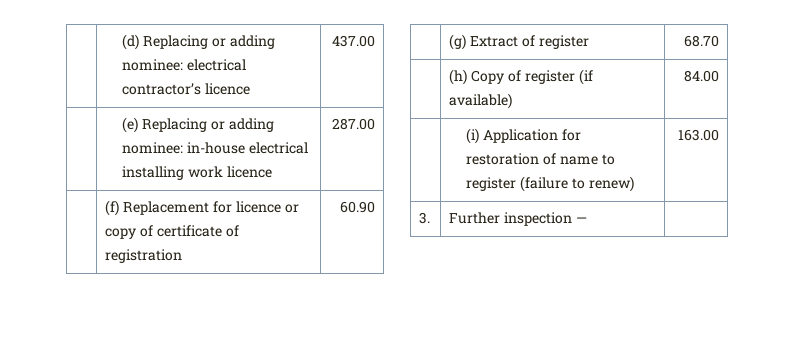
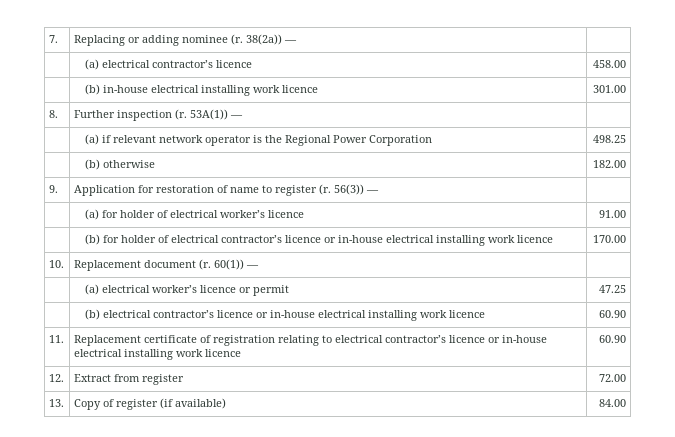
- | (d) Replacing or adding nominee: electrical contractor’s licence | 437.00
- | (e) Replacing or adding nominee: in-house electrical installing work licence | 287.00
- | (f) Replacement for licence or copy of certificate of registration | 60.90
- | (g) Extract of register | 68.70
- | (h) Copy of register (if available) | 84.00
+ 7. | Replacing or adding nominee (r. 38(2a)) — |
+ | (a) electrical contractor’s licence | 458.00
+ | (b) in-house electrical installing work licence | 301.00
+ 8. | Further inspection (r. 53A(1)) — |
+ | (a) if relevant network operator is the Regional Power Corporation | 498.25
+ | (b) otherwise | 182.00
+ 9. | Application for restoration of name to register (r. 56(3)) — |
+ | (a) for holder of electrical worker’s licence | 91.00
+ | (b) for holder of electrical contractor’s licence or in-house electrical installing work licence | 170.00
+ 10. | Replacement document (r. 60(1)) — |
+ | (a) electrical worker’s licence or permit | 47.25
+ | (b) electrical contractor’s licence or in-house electrical installing work licence | 60.90
+ 11. | Replacement certificate of registration relating to electrical contractor’s licence or in-house electrical installing work licence | 60.90
+ 12. | Extract from register | 72.00
+ 13. | Copy of register (if available) | 84.00
- | (i) Application for restoration of name to register (failure to renew) | 163.00
- 3. | Further inspection — |

